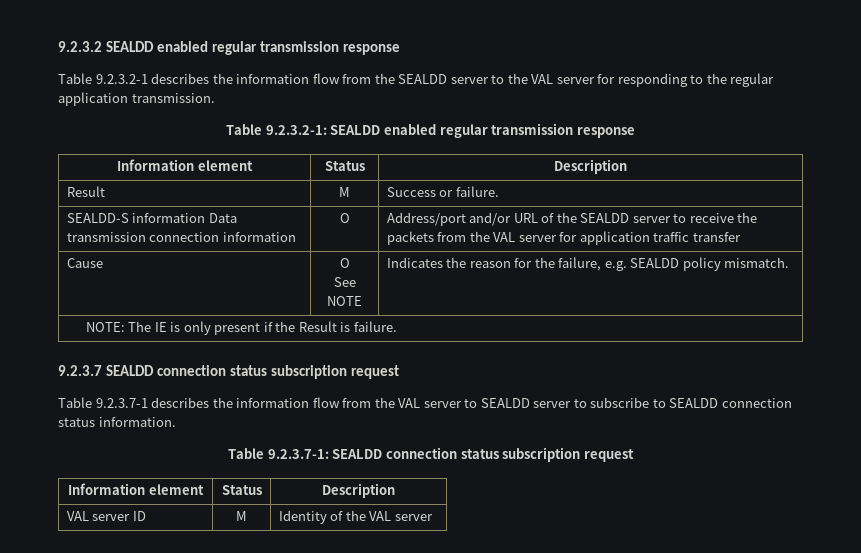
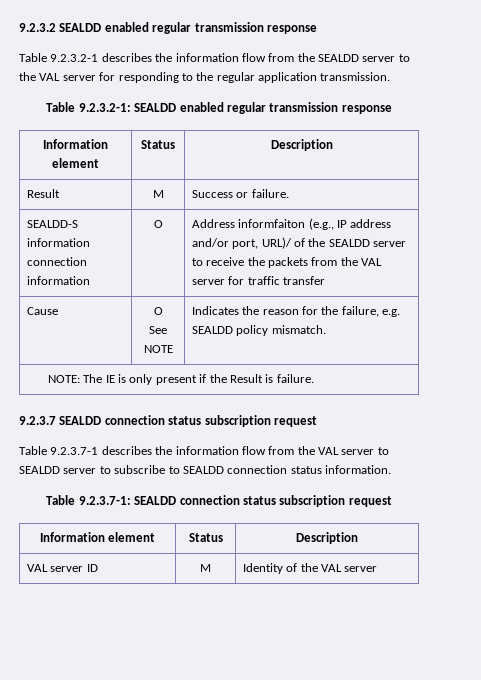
- SEALDD-S information Data transmission connection information | O | Address/port and/or URL of the SEALDD server to receive the packets from the VAL server for application traffic transfer
+ SEALDD-S information connection information | O | Address informfaiton (e.g., IP address and/or port, URL)/ of the SEALDD server to receive the packets from the VAL server for traffic transfer

